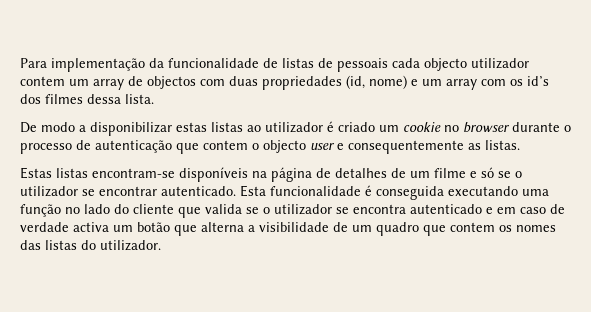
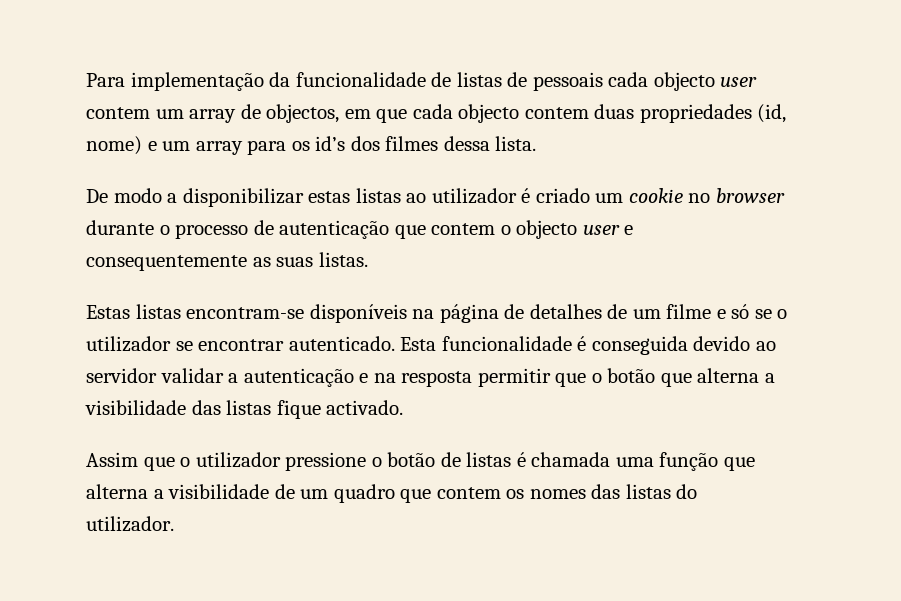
- Para implementação da funcionalidade de listas de pessoais cada objecto utilizador contem um array de objectos com duas propriedades (id, nome) e um array com os id’s dos filmes dessa lista.
+ Para implementação da funcionalidade de listas de pessoais cada objecto user contem um array de objectos, em que cada objecto contem duas propriedades (id, nome) e um array para os id’s dos filmes dessa lista.
- De modo a disponibilizar estas listas ao utilizador é criado um cookie no browser durante o processo de autenticação que contem o objecto user e consequentemente as listas.
+ De modo a disponibilizar estas listas ao utilizador é criado um cookie no browser durante o processo de autenticação que contem o objecto user e consequentemente as suas listas.
- Esta funcionalidade é conseguida executando uma função no lado do cliente que valida se o utilizador se encontra autenticado e em caso de verdade activa um botão que alterna a visibilidade de um quadro que contem os nomes das listas do utilizador.
+ Esta funcionalidade é conseguida devido ao servidor validar a autenticação e na resposta permitir que o botão que alterna a visibilidade das listas fique activado.
+ Assim que o utilizador pressione o botão de listas é chamada uma função que alterna a visibilidade de um quadro que contem os nomes das listas do utilizador.

